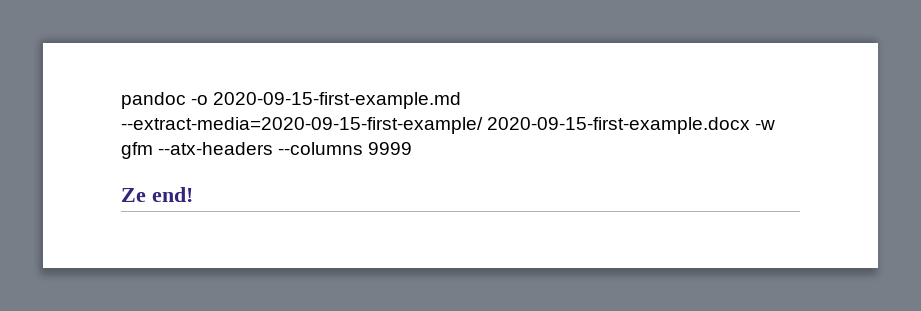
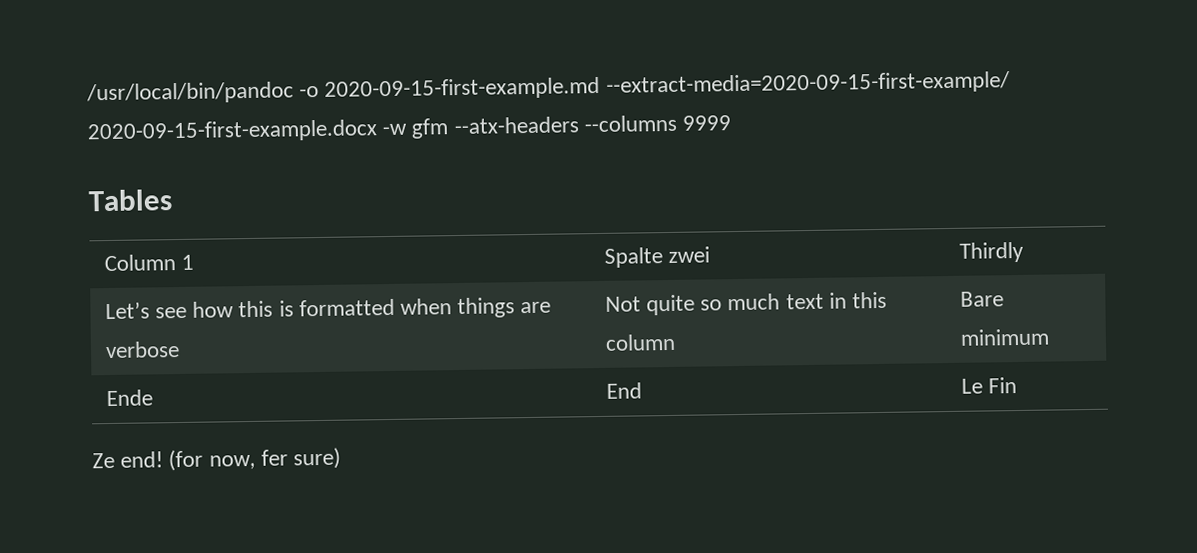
- pandoc -o 2020-09-15-first-example.md --extract-media=2020-09-15-first-example/ 2020-09-15-first-example.docx -w gfm --atx-headers --columns 9999
+ /usr/local/bin/pandoc -o 2020-09-15-first-example.md --extract-media=2020-09-15-first-example/ 2020-09-15-first-example.docx -w gfm --atx-headers --columns 9999
- Ze end!
+ Tables
+ Column 1 | Spalte zwei | Thirdly
+ Let’s see how this is formatted when things are verbose | Not quite so much text in this column | Bare minimum
+ Ende | End | Le Fin
+ Ze end! (for now, fer sure)

